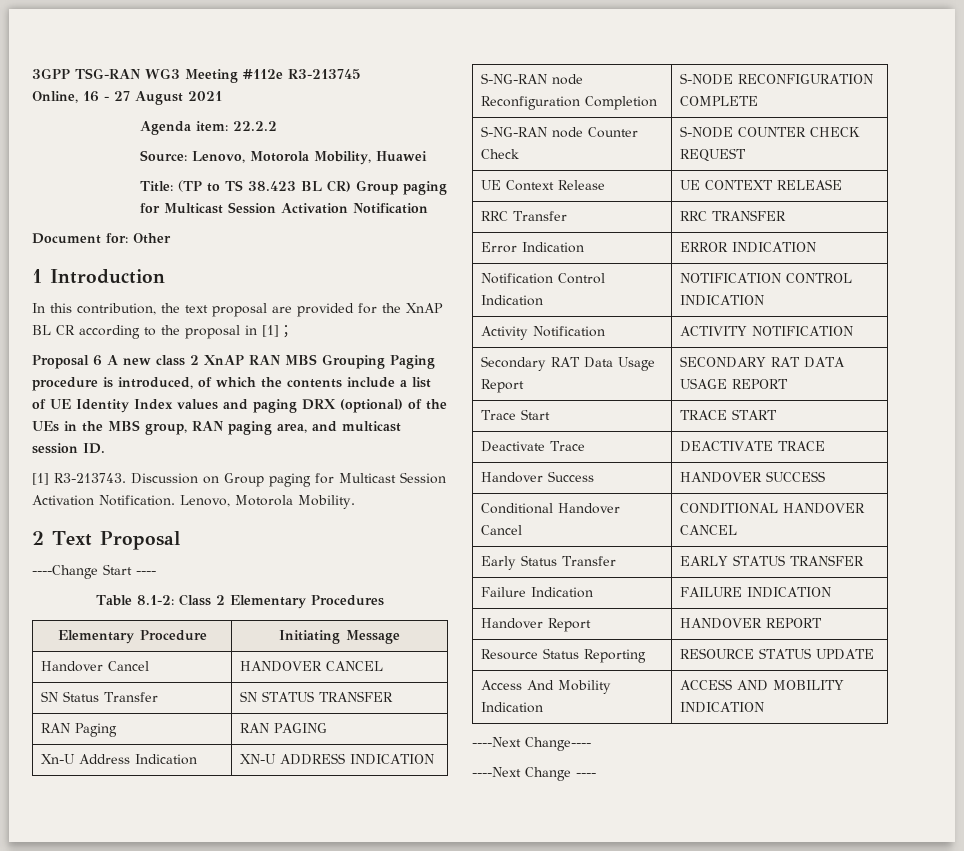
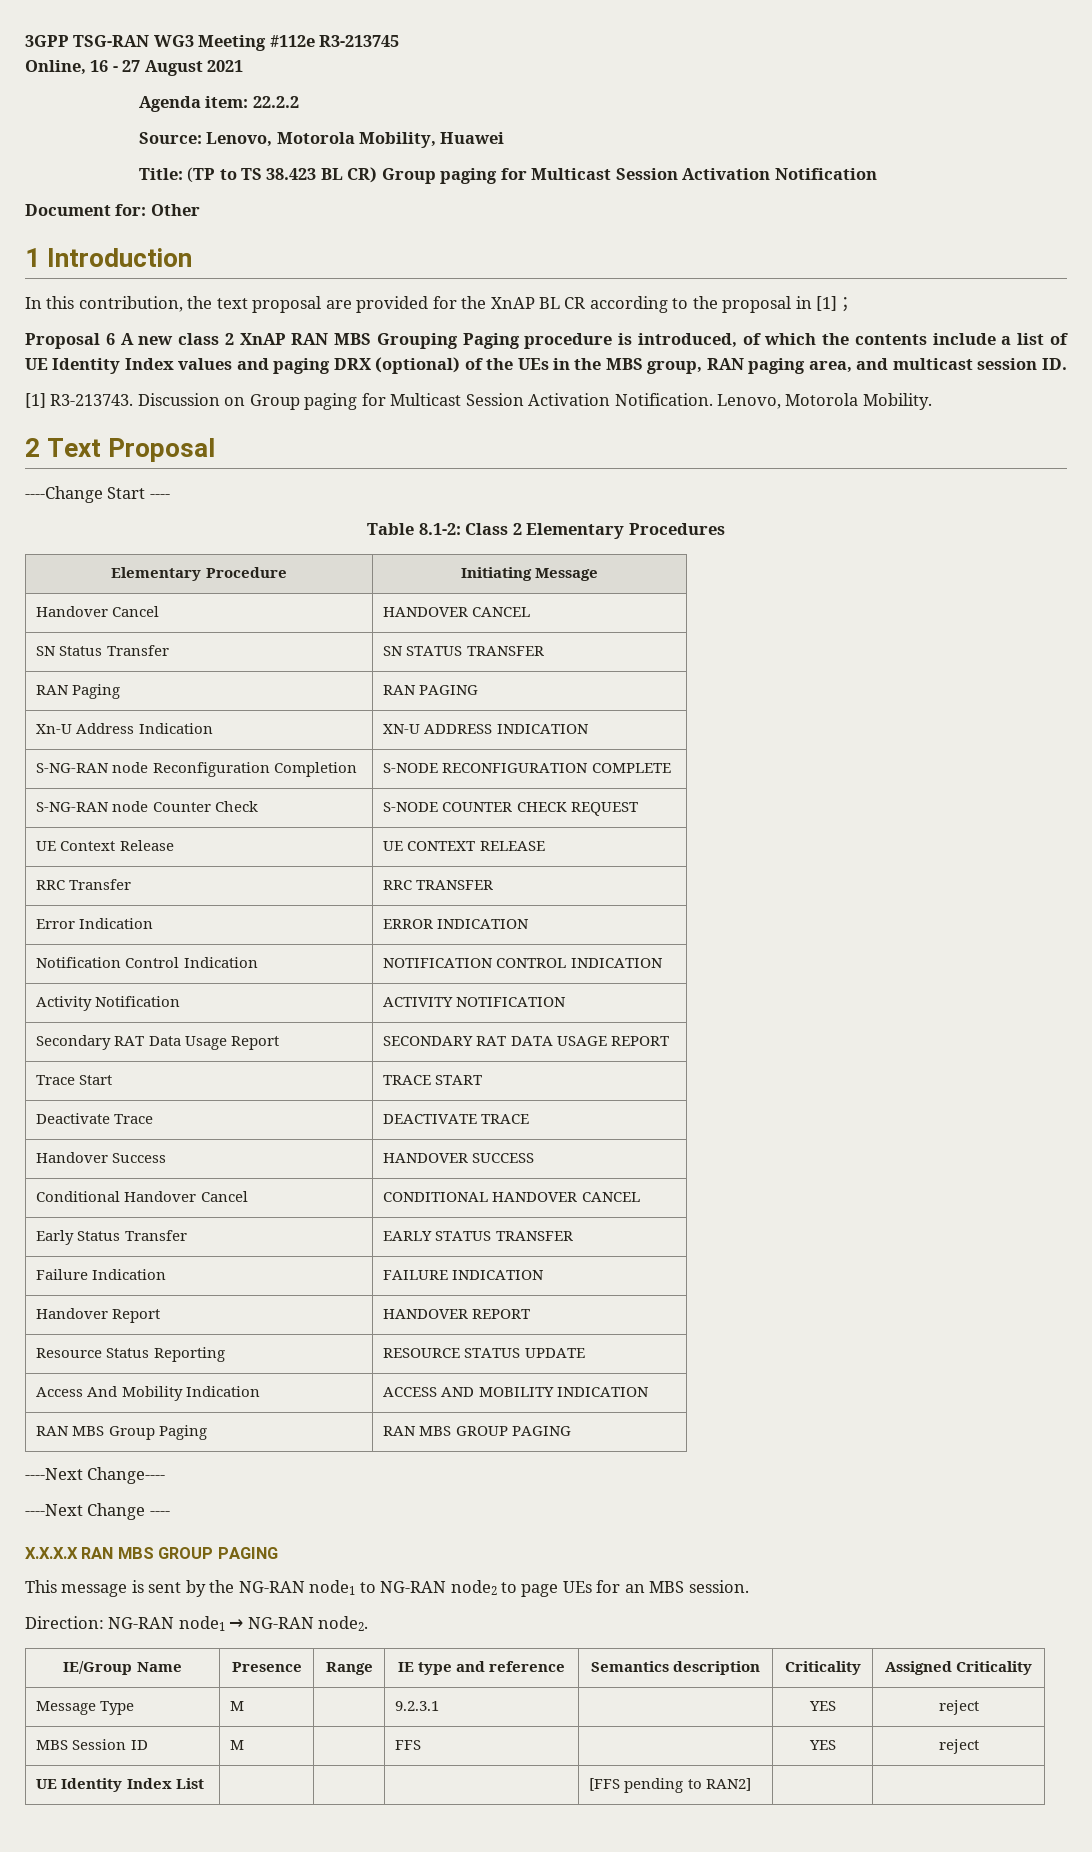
+ RAN MBS Group Paging | RAN MBS GROUP PAGING
+ X.X.X.X RAN MBS GROUP PAGING
+ This message is sent by the NG-RAN node1 to NG-RAN node2 to page UEs for an MBS session.
+ Direction: NG-RAN node1 → NG-RAN node2.
+ IE/Group Name | Presence | Range | IE type and reference | Semantics description | Criticality | Assigned Criticality
+ Message Type | M | | 9.2.3.1 | | YES | reject
+ MBS Session ID | M | | FFS | | YES | reject
+ UE Identity Index List | | | | [FFS pending to RAN2] | |

